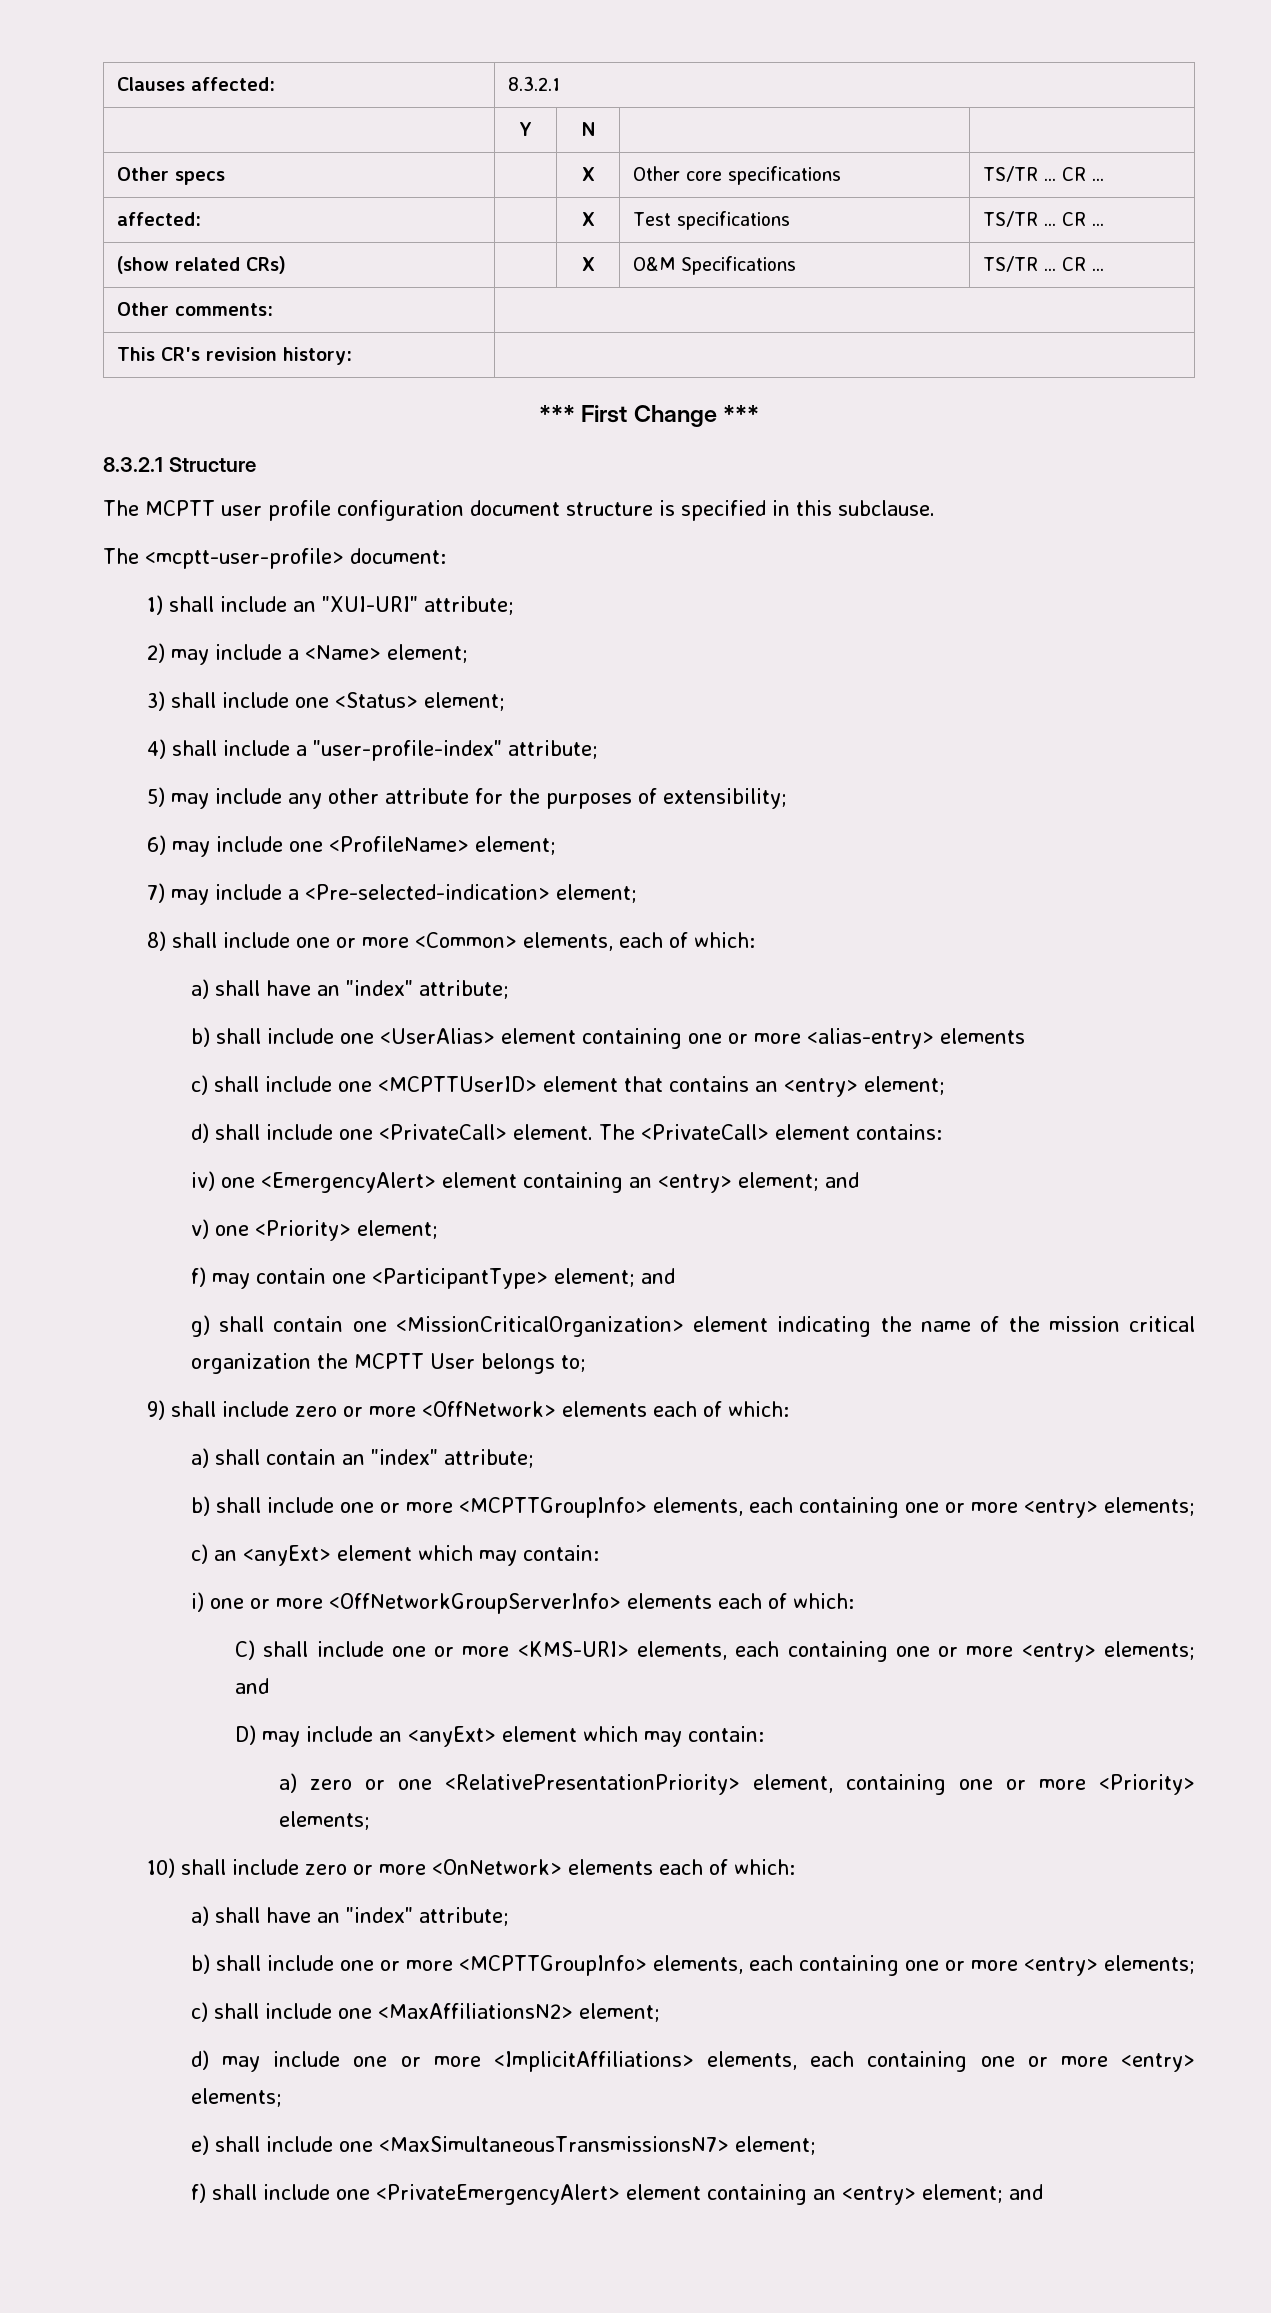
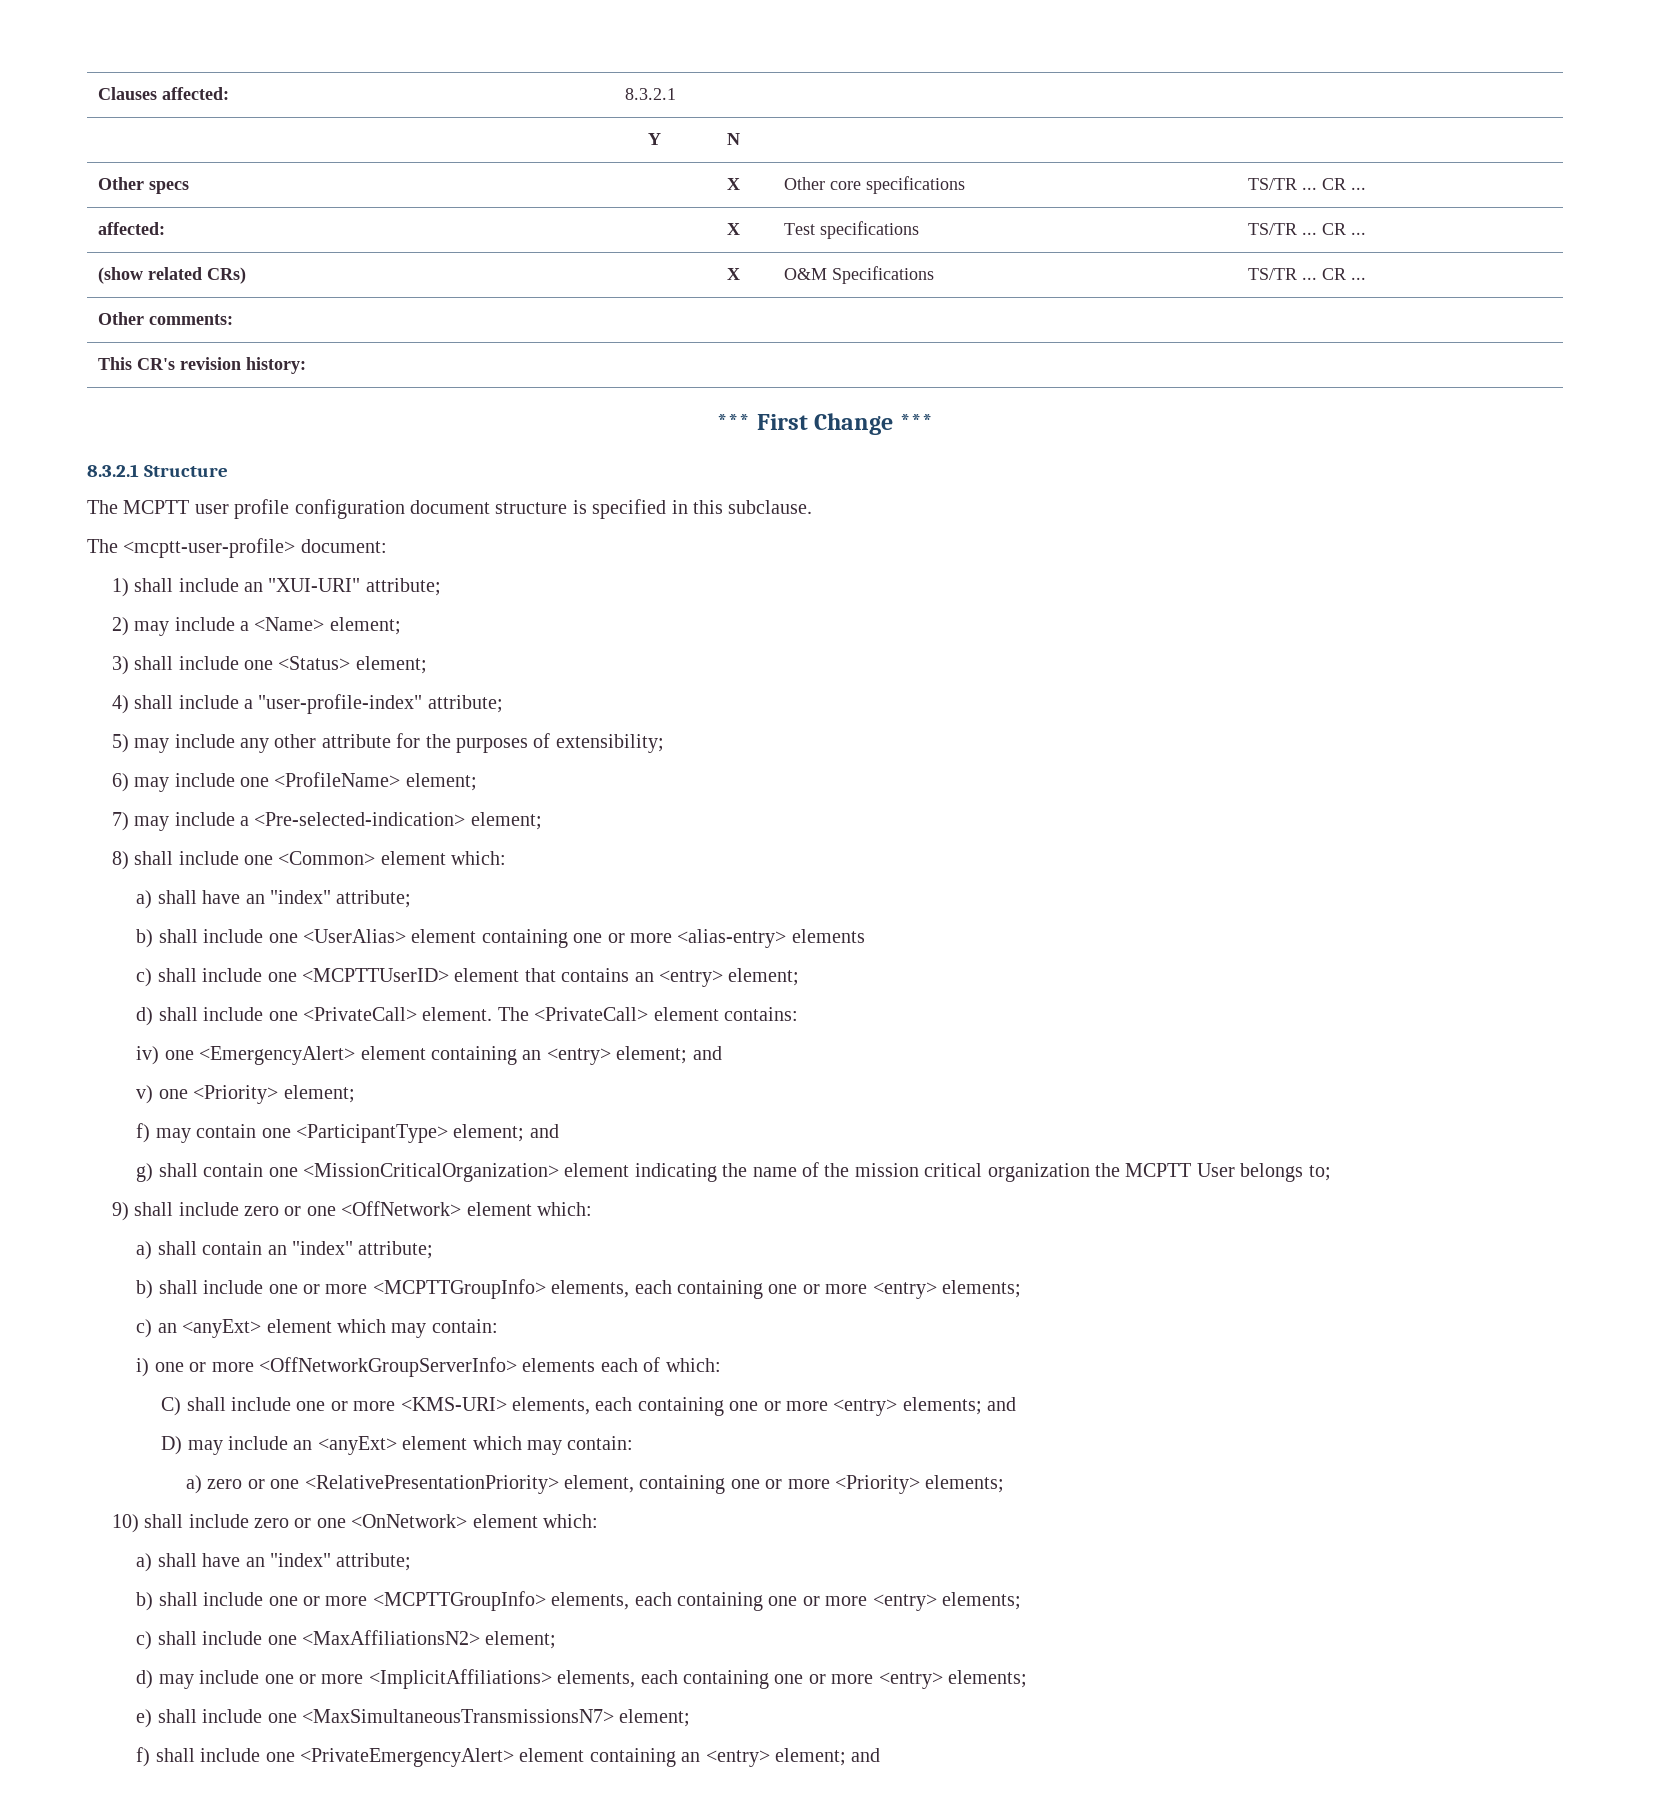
- 8) shall include one or more <Common> elements, each of which:
+ 8) shall include one <Common> element which:
- 9) shall include zero or more <OffNetwork> elements each of which:
+ 9) shall include zero or one <OffNetwork> element which:
- 10) shall include zero or more <OnNetwork> elements each of which:
+ 10) shall include zero or one <OnNetwork> element which:

